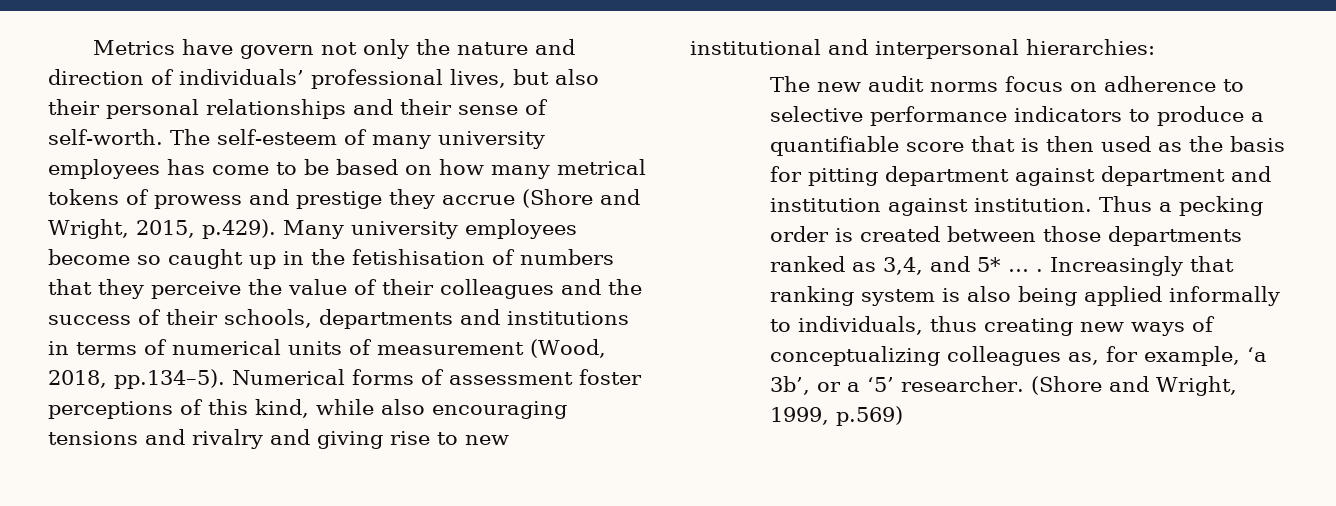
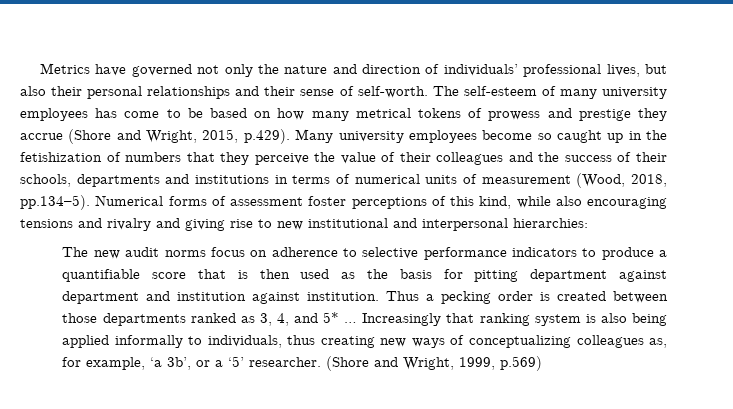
- Metrics have govern not only the nature and direction of individuals’ professional lives, but also their personal relationships and their sense of self-worth.
+ Metrics have governed not only the nature and direction of individuals’ professional lives, but also their personal relationships and their sense of self-worth.
- The self-esteem of many university employees has come to be based on how many metrical tokens of prowess and prestige they accrue (Shore and Wright, 2015, p.429). Many university employees become so caught up in the fetishisation of numbers that they perceive the value of their colleagues and the success of their schools, departments and institutions in terms of numerical units of measurement (Wood, 2018, pp.134–5). Numerical forms of assessment foster perceptions of this kind, while also encouraging tensions and rivalry and giving rise to new institutional and interpersonal hierarchies:
+ The self-esteem of many university employees has come to be based on how many metrical tokens of prowess and prestige they accrue (Shore and Wright, 2015, p.429). Many university employees become so caught up in the fetishization of numbers that they perceive the value of their colleagues and the success of their schools, departments and institutions in terms of numerical units of measurement (Wood, 2018, pp.134–5). Numerical forms of assessment foster perceptions of this kind, while also encouraging tensions and rivalry and giving rise to new institutional and interpersonal hierarchies:
- Thus a pecking order is created between those departments ranked as 3,4, and 5* … .
+ Thus a pecking order is created between those departments ranked as 3, 4, and 5* …

